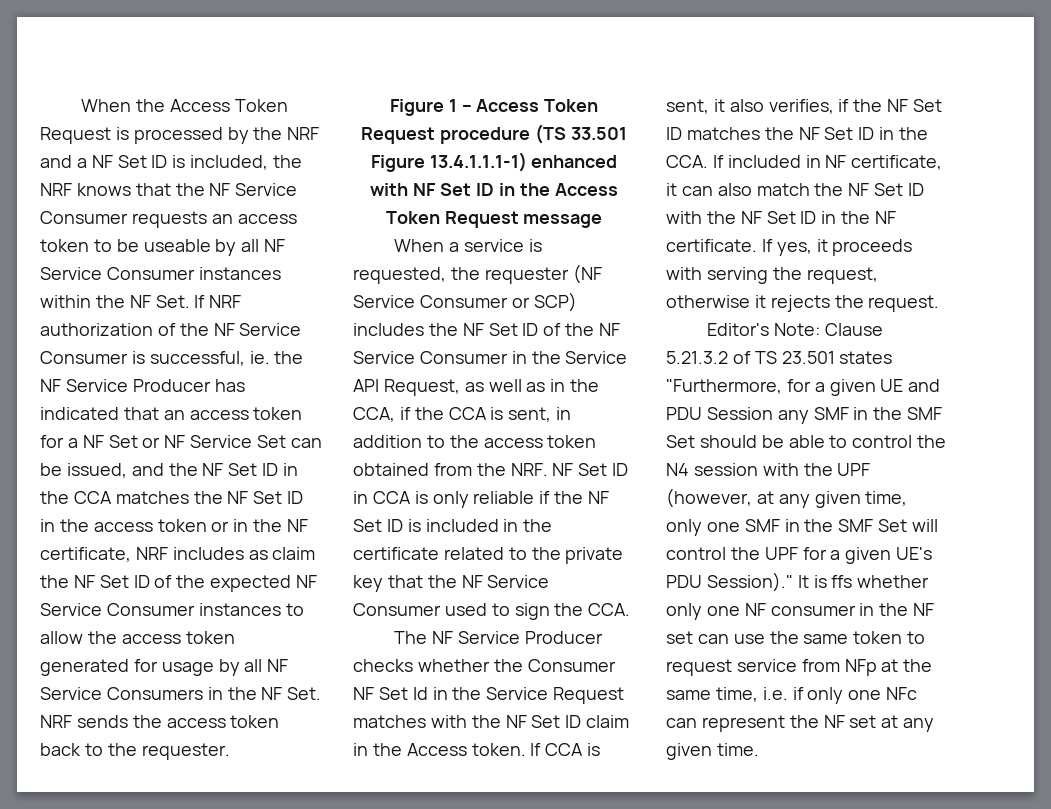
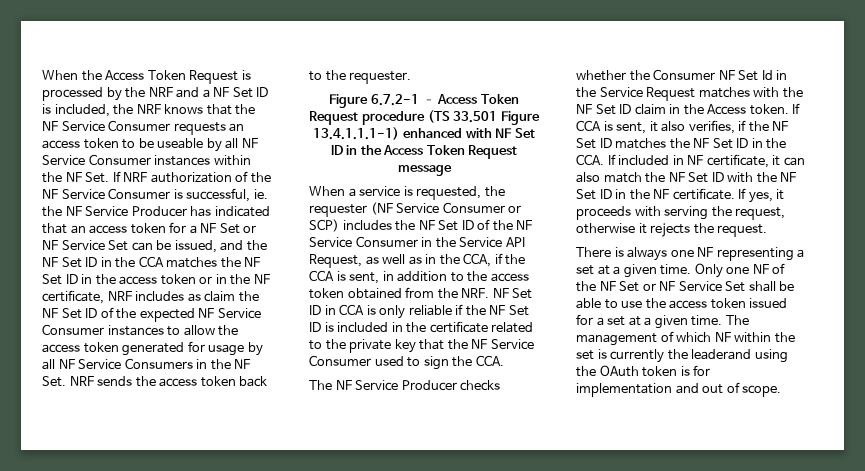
- Figure 1 – Access Token Request procedure (TS 33.501 Figure 13.4.1.1.1-1) enhanced with NF Set ID in the Access Token Request message
+ Figure 6.7.2-1 – Access Token Request procedure (TS 33.501 Figure 13.4.1.1.1-1) enhanced with NF Set ID in the Access Token Request message
- Editor's Note: Clause 5.21.3.2 of TS 23.501 states "Furthermore, for a given UE and PDU Session any SMF in the SMF Set should be able to control the N4 session with the UPF (however, at any given time, only one SMF in the SMF Set will control the UPF for a given UE's PDU Session)." It is ffs whether only one NF consumer in the NF set can use the same token to request service from NFp at the same time, i.e. if only one NFc can represent the NF set at any given time.
+ There is always one NF representing a set at a given time. Only one NF of the NF Set or NF Service Set shall be able to use the access token issued for a set at a given time. The management of which NF within the set is currently the leaderand using the OAuth token is for implementation and out of scope.

